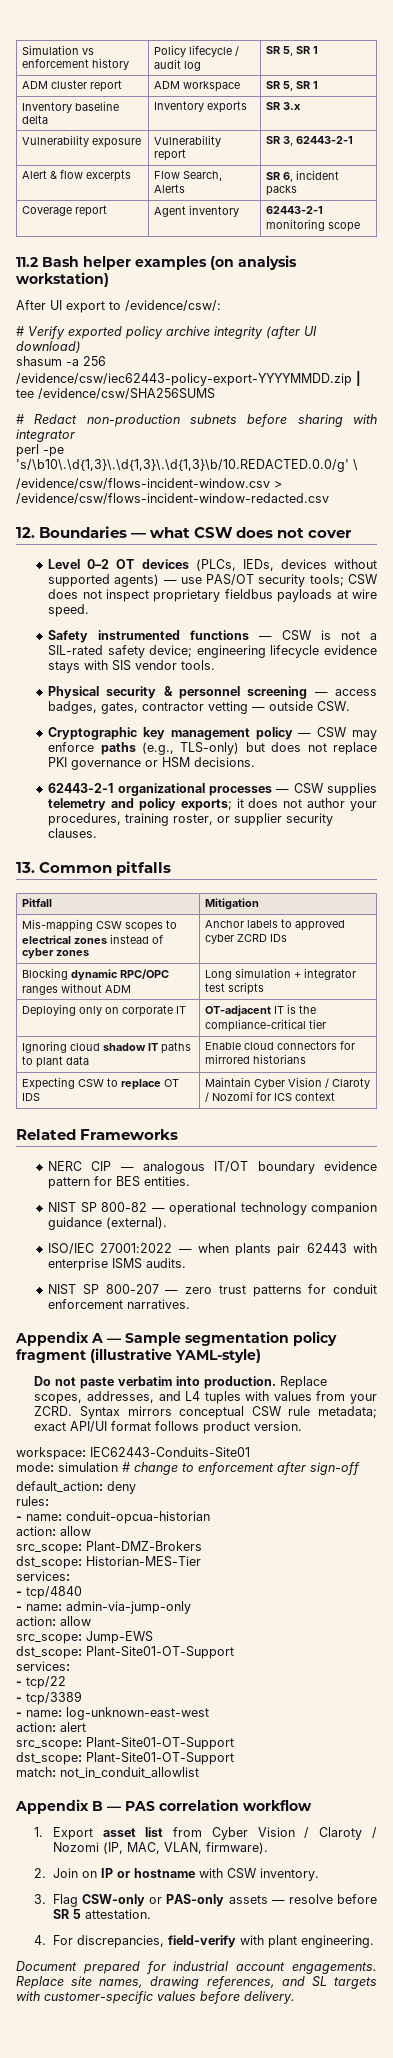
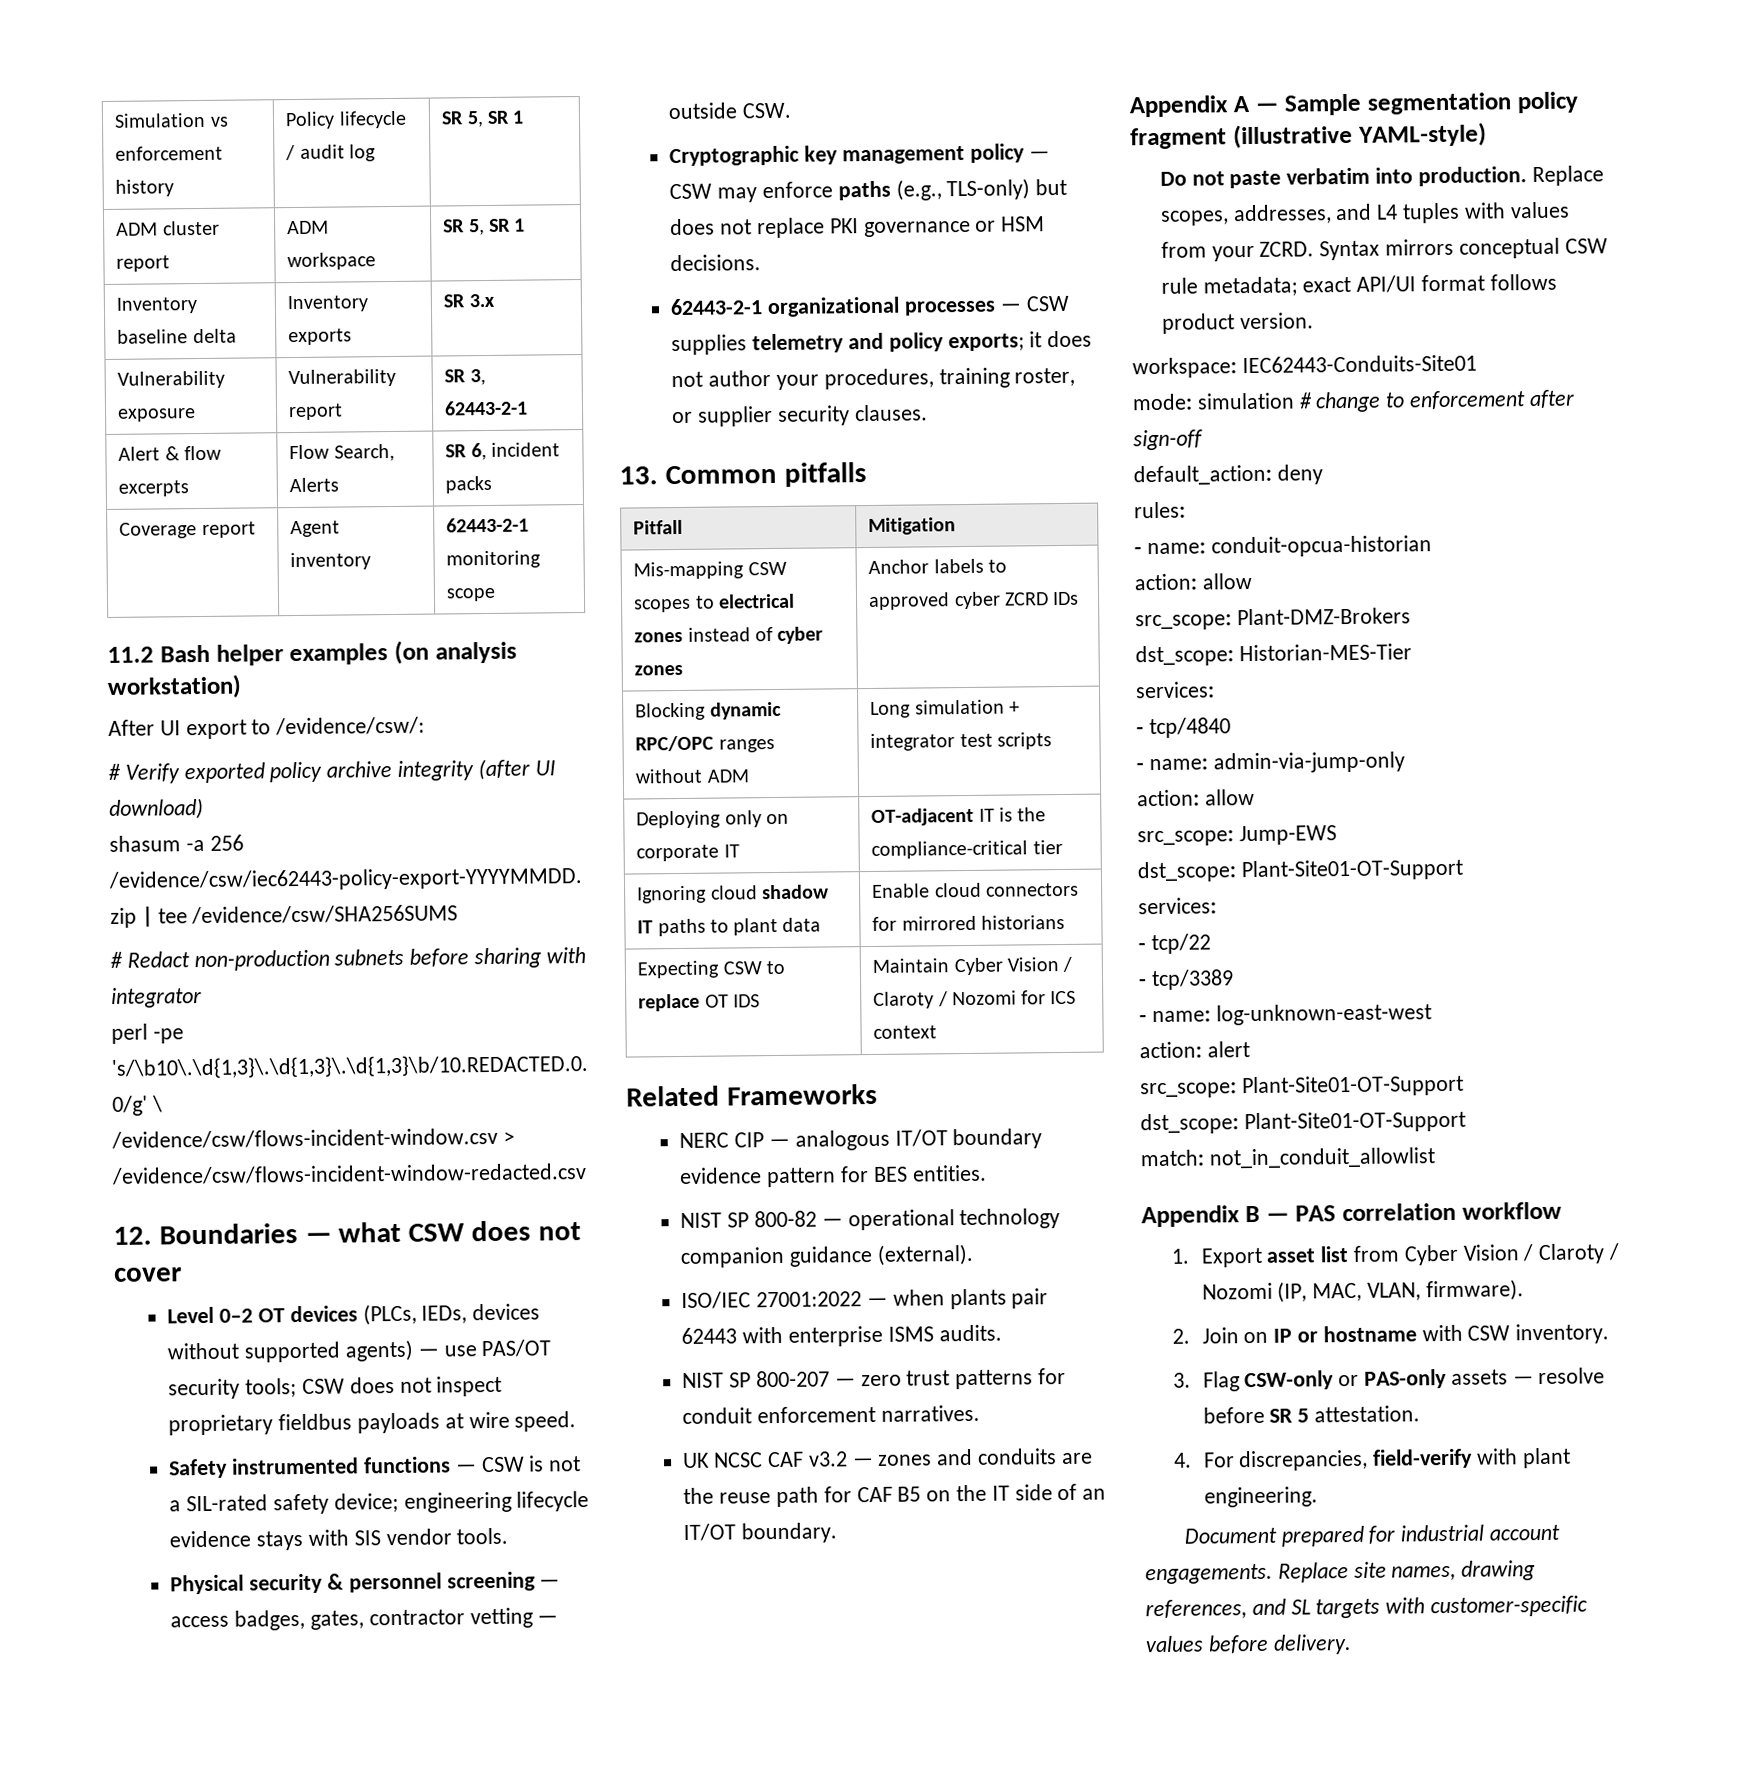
+ UK NCSC CAF v3.2 — zones and conduits are the reuse path for CAF B5 on the IT side of an IT/OT boundary.

